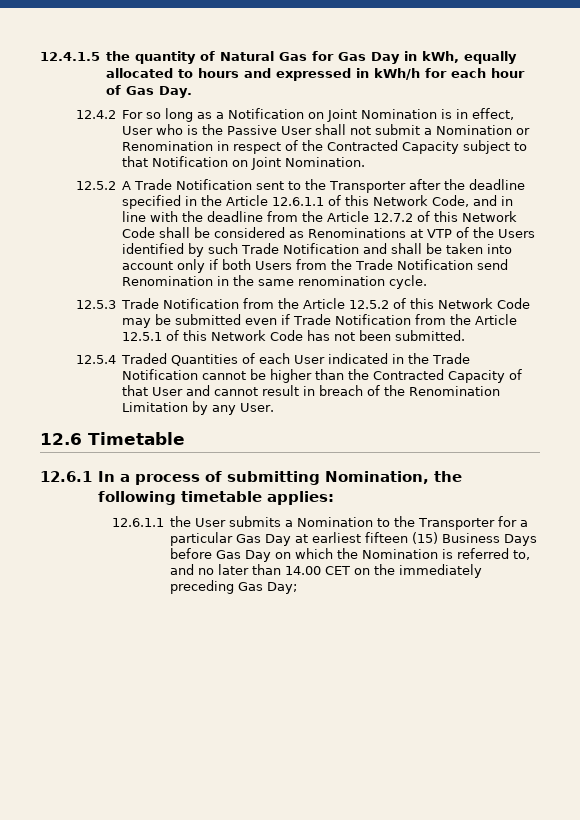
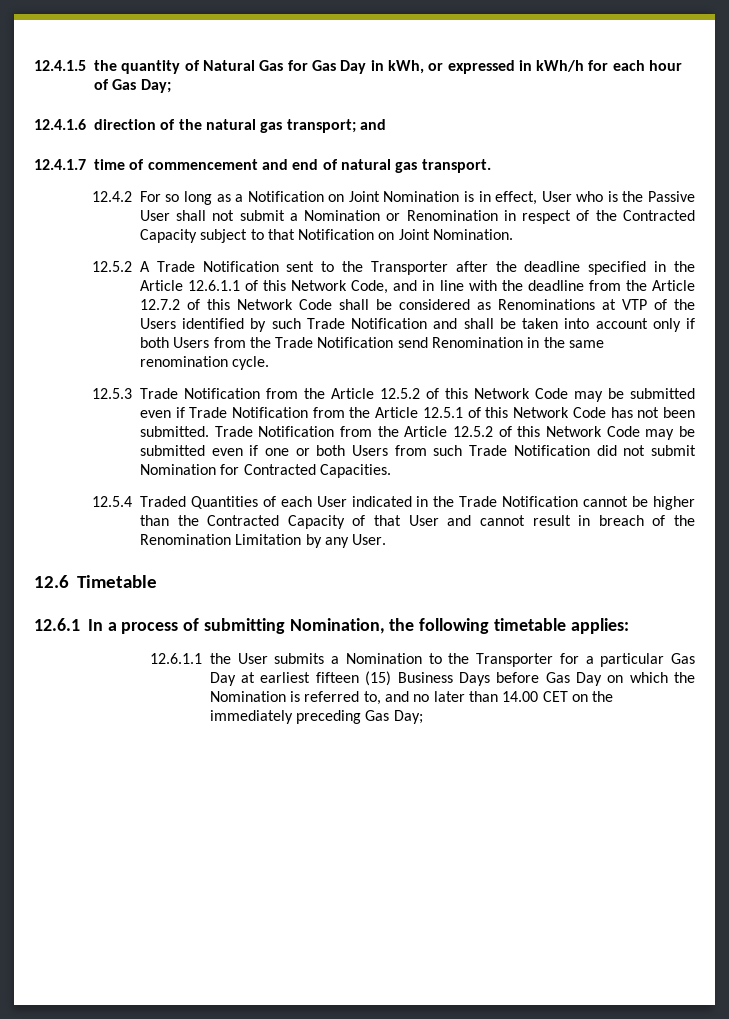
- 12.4.1.5 the quantity of Natural Gas for Gas Day in kWh, equally allocated to hours and expressed in kWh/h for each hour of Gas Day.
+ 12.4.1.5 the quantity of Natural Gas for Gas Day in kWh, or expressed in kWh/h for each hour of Gas Day;
+ 12.4.1.6 direction of the natural gas transport; and
+ 12.4.1.7 time of commencement and end of natural gas transport.
+ Trade Notification from the Article 12.5.2 of this Network Code may be submitted even if one or both Users from such Trade Notification did not submit Nomination for Contracted Capacities.

